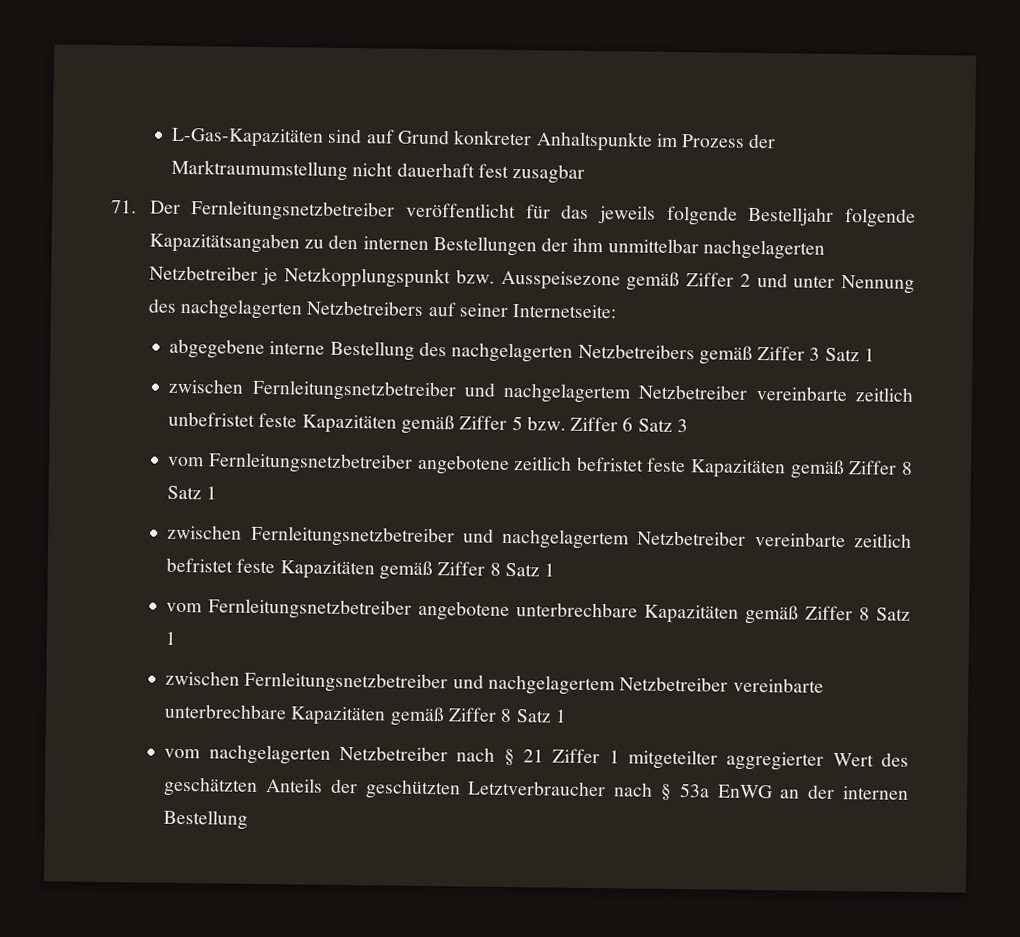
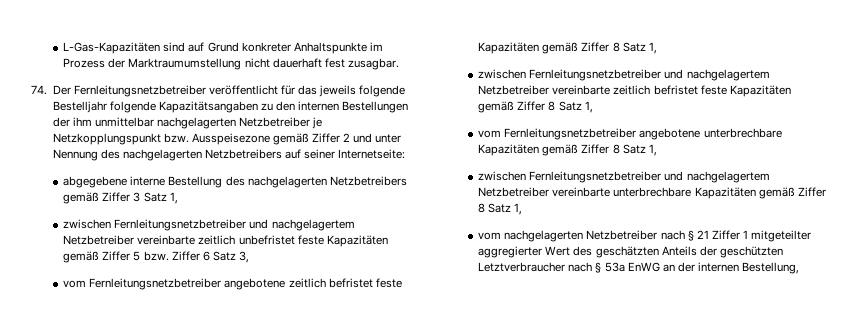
- L-Gas-Kapazitäten sind auf Grund konkreter Anhaltspunkte im Prozess der Marktraumumstellung nicht dauerhaft fest zusagbar
- 71. Der Fernleitungsnetzbetreiber veröffentlicht für das jeweils folgende Bestelljahr folgende Kapazitätsangaben zu den internen Bestellungen der ihm unmittelbar nachgelagerten Netzbetreiber je Netzkopplungspunkt bzw. Ausspeisezone gemäß Ziffer 2 und unter Nennung des nachgelagerten Netzbetreibers auf seiner Internetseite:
+ L-Gas-Kapazitäten sind auf Grund konkreter Anhaltspunkte im Prozess der Marktraumumstellung nicht dauerhaft fest zusagbar.
+ 74. Der Fernleitungsnetzbetreiber veröffentlicht für das jeweils folgende Bestelljahr folgende Kapazitätsangaben zu den internen Bestellungen der ihm unmittelbar nachgelagerten Netzbetreiber je Netzkopplungspunkt bzw. Ausspeisezone gemäß Ziffer 2 und unter Nennung des nachgelagerten Netzbetreibers auf seiner Internetseite:
- abgegebene interne Bestellung des nachgelagerten Netzbetreibers gemäß Ziffer 3 Satz 1
+ abgegebene interne Bestellung des nachgelagerten Netzbetreibers gemäß Ziffer 3 Satz 1,
- zwischen Fernleitungsnetzbetreiber und nachgelagertem Netzbetreiber vereinbarte zeitlich unbefristet feste Kapazitäten gemäß Ziffer 5 bzw. Ziffer 6 Satz 3
+ zwischen Fernleitungsnetzbetreiber und nachgelagertem Netzbetreiber vereinbarte zeitlich unbefristet feste Kapazitäten gemäß Ziffer 5 bzw. Ziffer 6 Satz 3,
- vom Fernleitungsnetzbetreiber angebotene zeitlich befristet feste Kapazitäten gemäß Ziffer 8 Satz 1
+ vom Fernleitungsnetzbetreiber angebotene zeitlich befristet feste Kapazitäten gemäß Ziffer 8 Satz 1,
- zwischen Fernleitungsnetzbetreiber und nachgelagertem Netzbetreiber vereinbarte zeitlich befristet feste Kapazitäten gemäß Ziffer 8 Satz 1
+ zwischen Fernleitungsnetzbetreiber und nachgelagertem Netzbetreiber vereinbarte zeitlich befristet feste Kapazitäten gemäß Ziffer 8 Satz 1,
- vom Fernleitungsnetzbetreiber angebotene unterbrechbare Kapazitäten gemäß Ziffer 8 Satz 1
+ vom Fernleitungsnetzbetreiber angebotene unterbrechbare Kapazitäten gemäß Ziffer 8 Satz 1,
- zwischen Fernleitungsnetzbetreiber und nachgelagertem Netzbetreiber vereinbarte unterbrechbare Kapazitäten gemäß Ziffer 8 Satz 1
+ zwischen Fernleitungsnetzbetreiber und nachgelagertem Netzbetreiber vereinbarte unterbrechbare Kapazitäten gemäß Ziffer 8 Satz 1,
- vom nachgelagerten Netzbetreiber nach § 21 Ziffer 1 mitgeteilter aggregierter Wert des geschätzten Anteils der geschützten Letztverbraucher nach § 53a EnWG an der internen Bestellung
+ vom nachgelagerten Netzbetreiber nach § 21 Ziffer 1 mitgeteilter aggregierter Wert des geschätzten Anteils der geschützten Letztverbraucher nach § 53a EnWG an der internen Bestellung,

